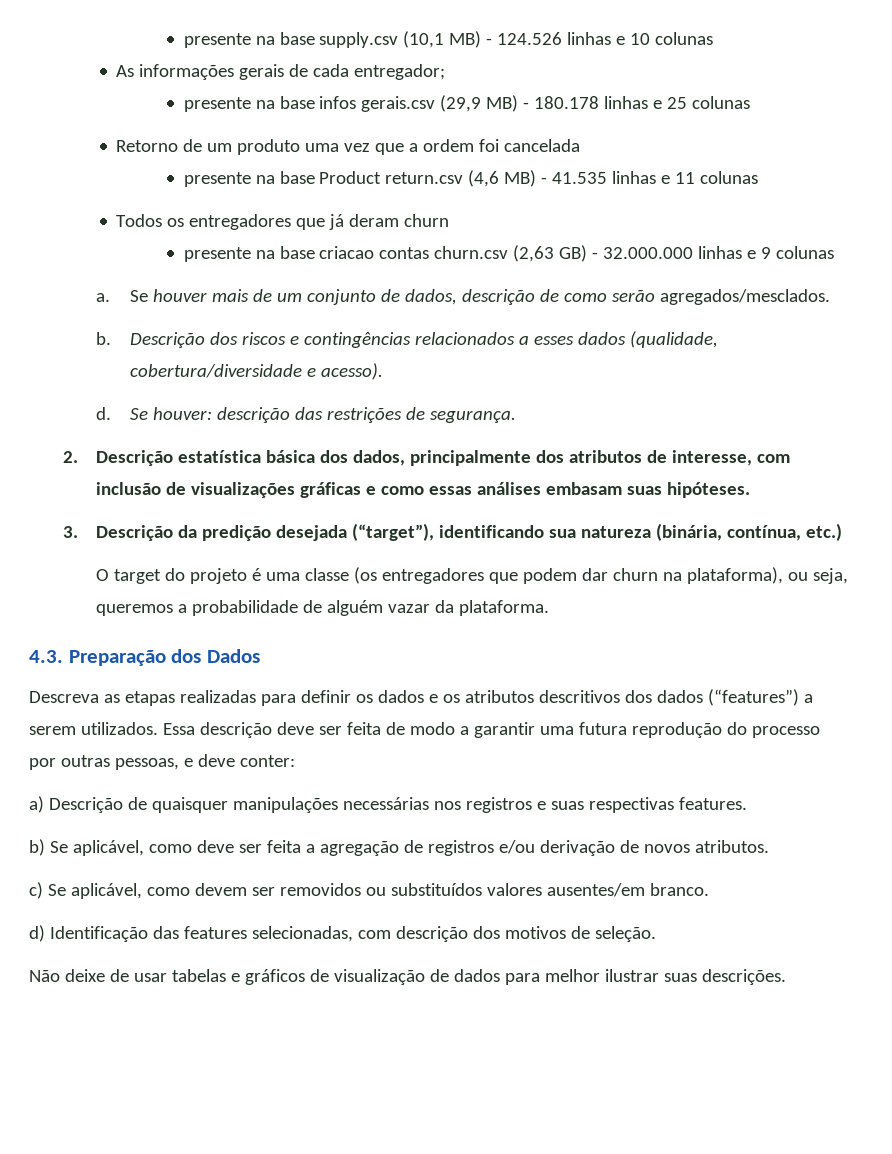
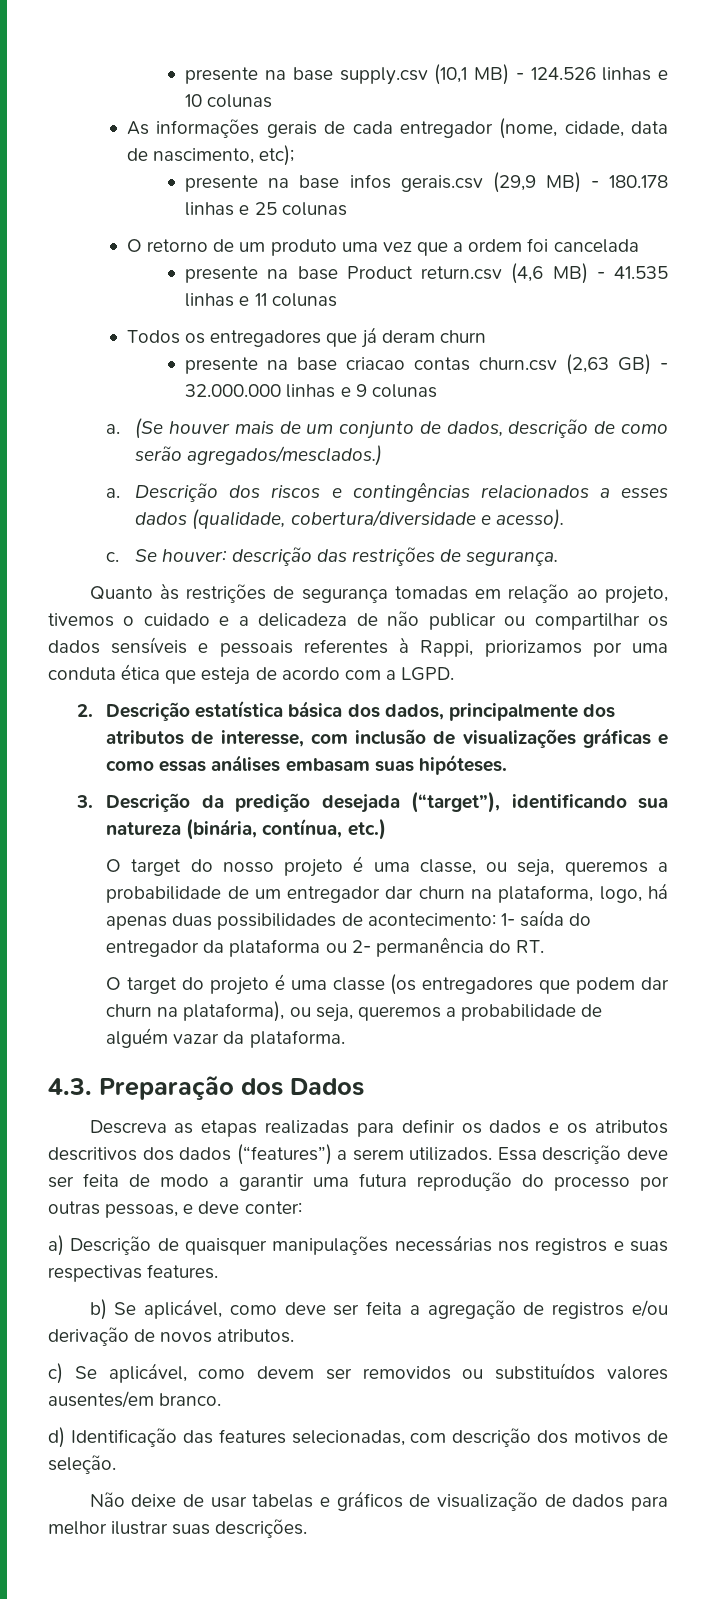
- As informações gerais de cada entregador;
+ As informações gerais de cada entregador (nome, cidade, data de nascimento, etc);
- Retorno de um produto uma vez que a ordem foi cancelada
+ O retorno de um produto uma vez que a ordem foi cancelada
- Se houver mais de um conjunto de dados, descrição de como serão agregados/mesclados.
- b.
+ (Se houver mais de um conjunto de dados, descrição de como serão agregados/mesclados.)
+ a.
- d.
+ c.
+ Quanto às restrições de segurança tomadas em relação ao projeto, tivemos o cuidado e a delicadeza de não publicar ou compartilhar os dados sensíveis e pessoais referentes à Rappi, priorizamos por uma conduta ética que esteja de acordo com a LGPD.
+ O target do nosso projeto é uma classe, ou seja, queremos a probabilidade de um entregador dar churn na plataforma, logo, há apenas duas possibilidades de acontecimento: 1- saída do entregador da plataforma ou 2- permanência do RT.

